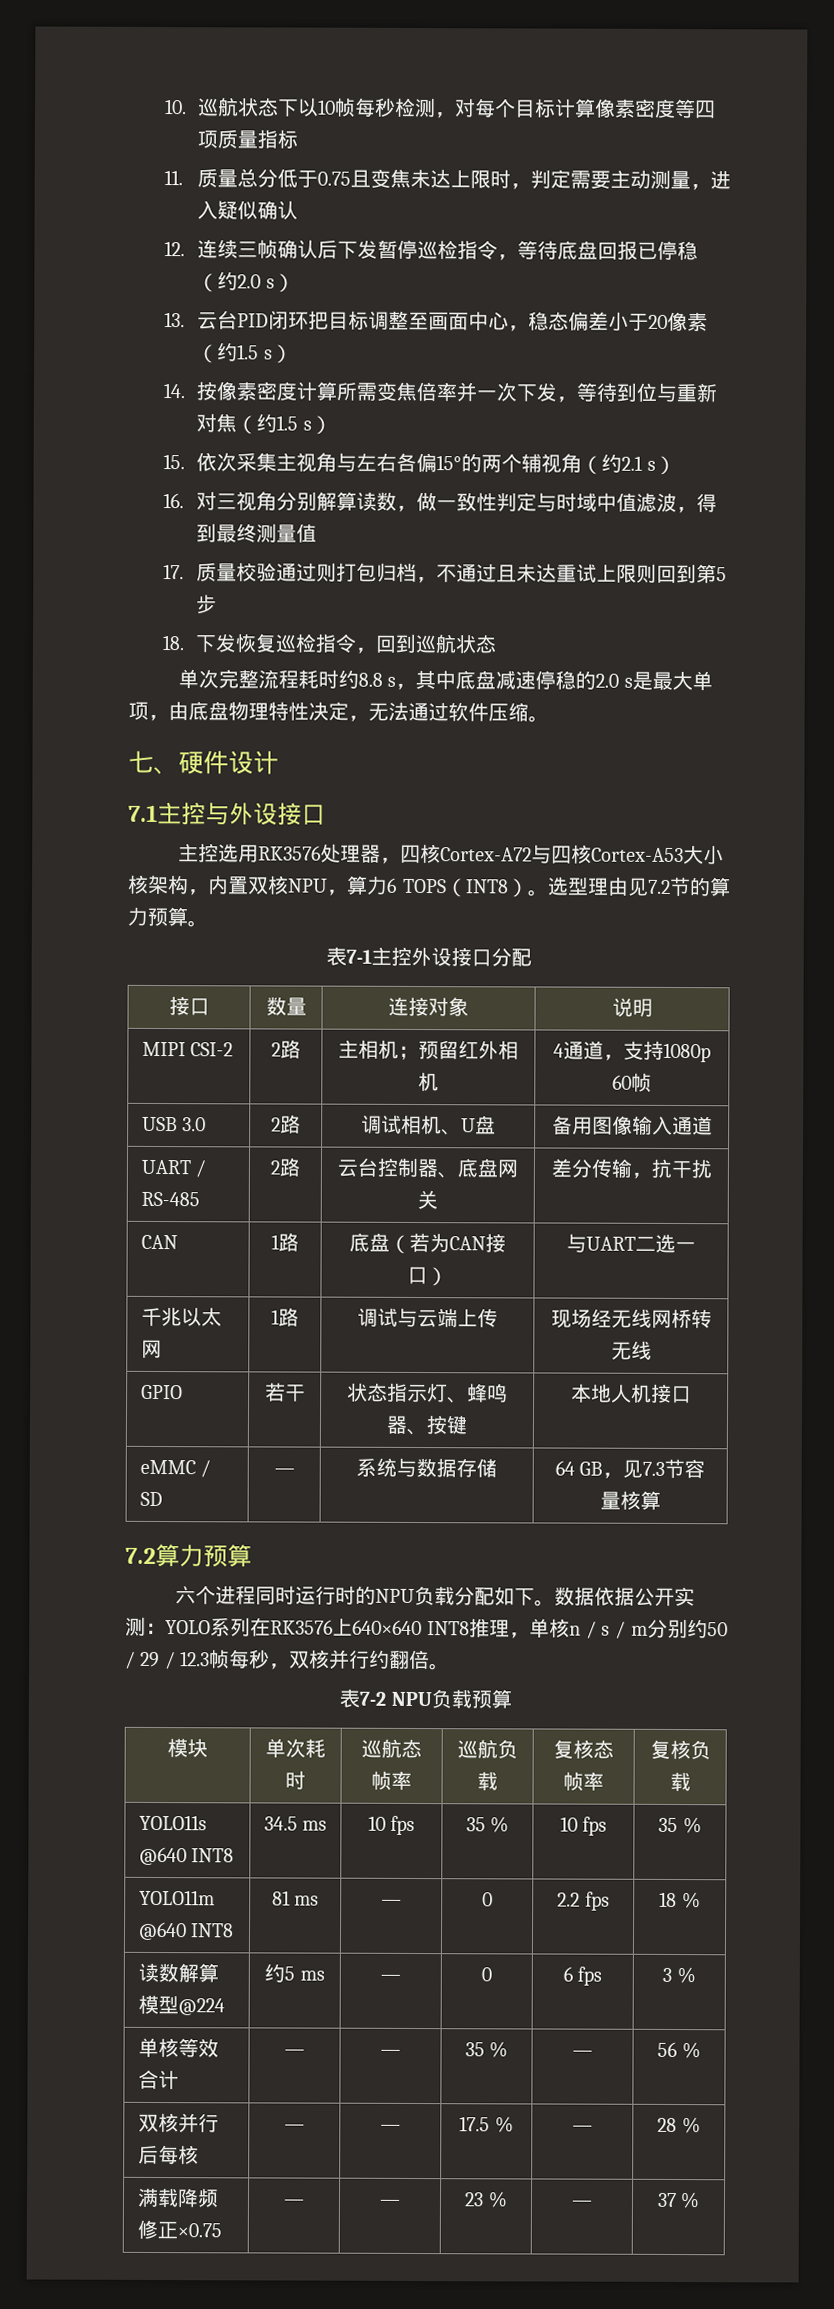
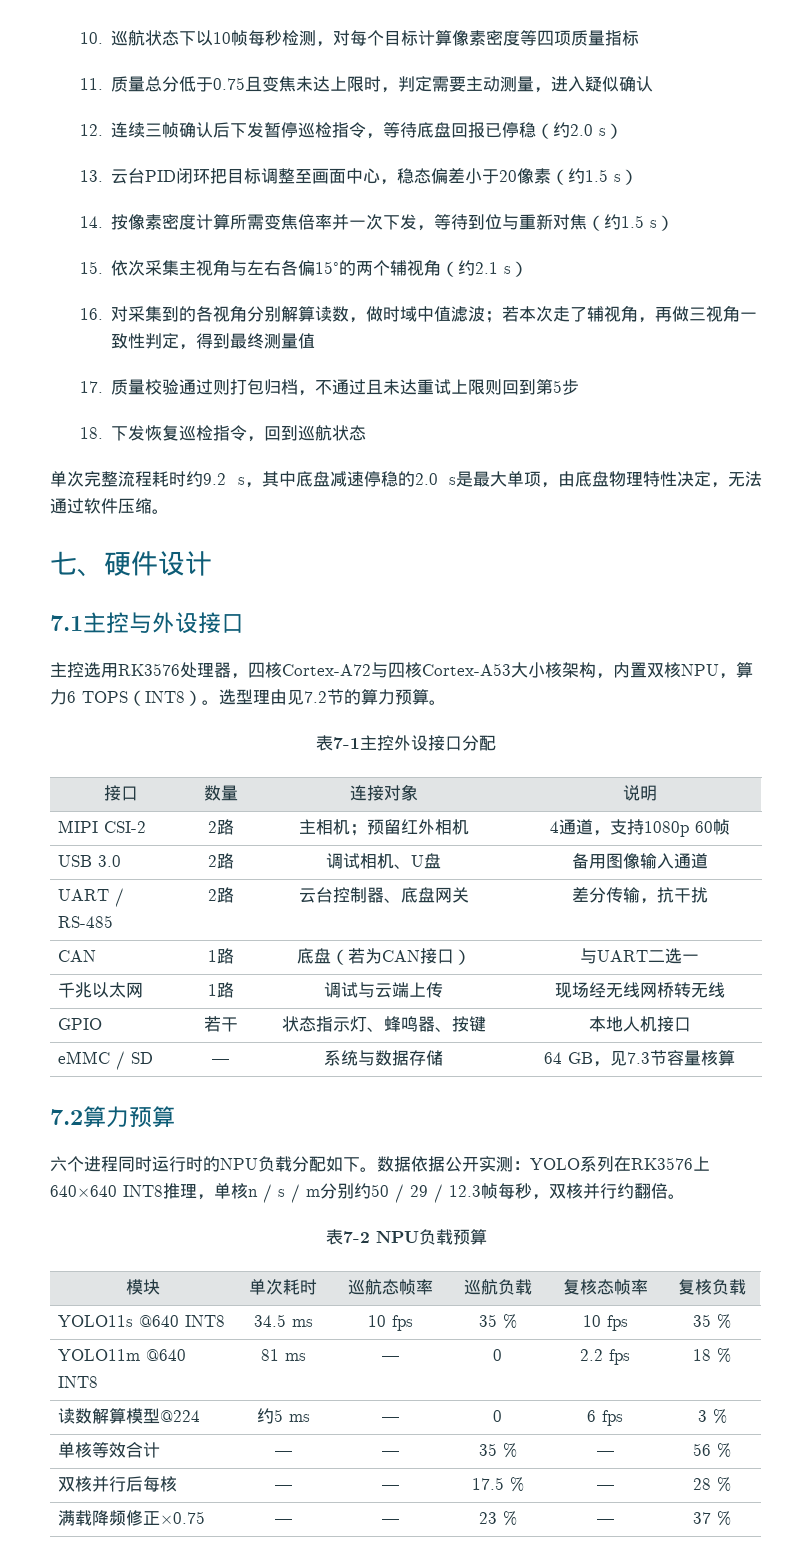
- 16.对三视角分别解算读数，做一致性判定与时域中值滤波，得到最终测量值
+ 16.对采集到的各视角分别解算读数，做时域中值滤波；若本次走了辅视角，再做三视角一致性判定，得到最终测量值
- 单次完整流程耗时约8.8 s，其中底盘减速停稳的2.0 s是最大单项，由底盘物理特性决定，无法通过软件压缩。
+ 单次完整流程耗时约9.2 s，其中底盘减速停稳的2.0 s是最大单项，由底盘物理特性决定，无法通过软件压缩。

